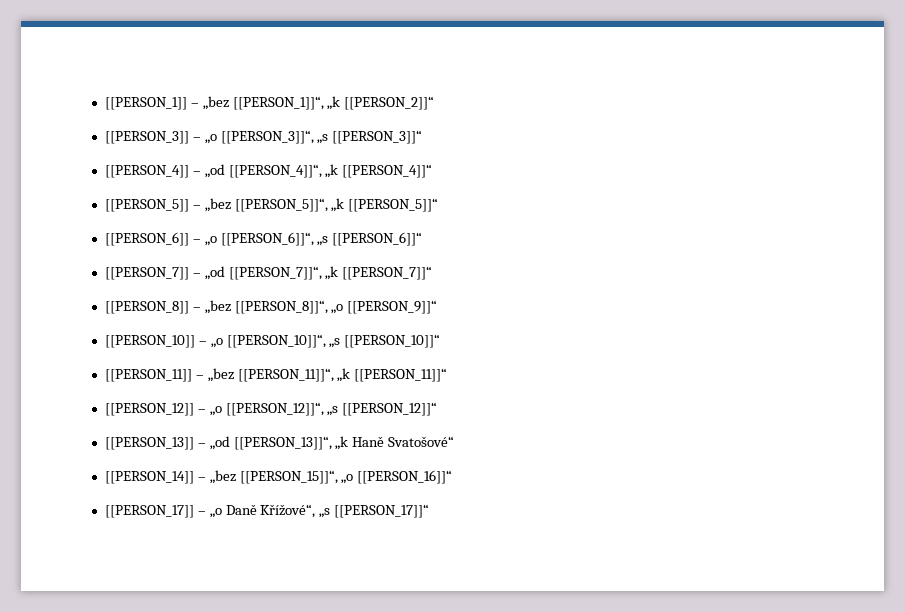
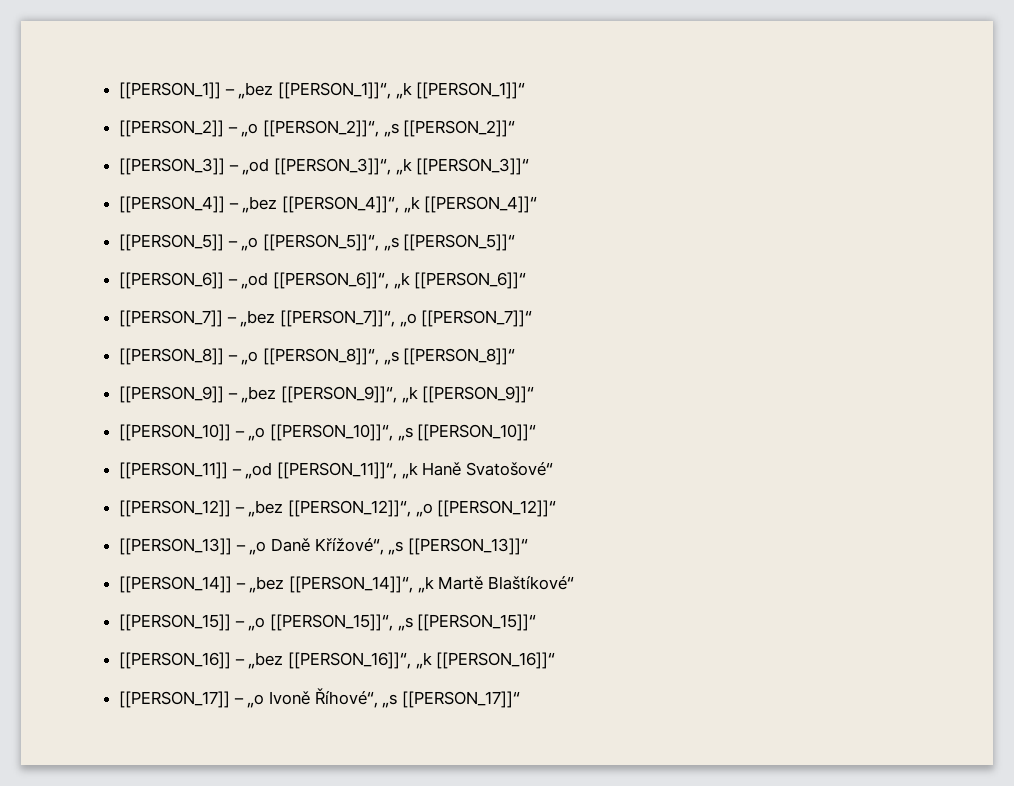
- [[PERSON_1]] – „bez [[PERSON_1]]“, „k [[PERSON_2]]“
+ [[PERSON_1]] – „bez [[PERSON_1]]“, „k [[PERSON_1]]“
+ [[PERSON_2]] – „o [[PERSON_2]]“, „s [[PERSON_2]]“
- [[PERSON_3]] – „o [[PERSON_3]]“, „s [[PERSON_3]]“
+ [[PERSON_3]] – „od [[PERSON_3]]“, „k [[PERSON_3]]“
- [[PERSON_4]] – „od [[PERSON_4]]“, „k [[PERSON_4]]“
+ [[PERSON_4]] – „bez [[PERSON_4]]“, „k [[PERSON_4]]“
- [[PERSON_5]] – „bez [[PERSON_5]]“, „k [[PERSON_5]]“
+ [[PERSON_5]] – „o [[PERSON_5]]“, „s [[PERSON_5]]“
- [[PERSON_6]] – „o [[PERSON_6]]“, „s [[PERSON_6]]“
+ [[PERSON_6]] – „od [[PERSON_6]]“, „k [[PERSON_6]]“
- [[PERSON_7]] – „od [[PERSON_7]]“, „k [[PERSON_7]]“
+ [[PERSON_7]] – „bez [[PERSON_7]]“, „o [[PERSON_7]]“
- [[PERSON_8]] – „bez [[PERSON_8]]“, „o [[PERSON_9]]“
+ [[PERSON_8]] – „o [[PERSON_8]]“, „s [[PERSON_8]]“
+ [[PERSON_9]] – „bez [[PERSON_9]]“, „k [[PERSON_9]]“
- [[PERSON_11]] – „bez [[PERSON_11]]“, „k [[PERSON_11]]“
+ [[PERSON_11]] – „od [[PERSON_11]]“, „k Haně Svatošové“
- [[PERSON_12]] – „o [[PERSON_12]]“, „s [[PERSON_12]]“
+ [[PERSON_12]] – „bez [[PERSON_12]]“, „o [[PERSON_12]]“
- [[PERSON_13]] – „od [[PERSON_13]]“, „k Haně Svatošové“
- [[PERSON_14]] – „bez [[PERSON_15]]“, „o [[PERSON_16]]“
+ [[PERSON_13]] – „o Daně Křížové“, „s [[PERSON_13]]“
+ [[PERSON_14]] – „bez [[PERSON_14]]“, „k Martě Blaštíkové“
+ [[PERSON_15]] – „o [[PERSON_15]]“, „s [[PERSON_15]]“
+ [[PERSON_16]] – „bez [[PERSON_16]]“, „k [[PERSON_16]]“
- [[PERSON_17]] – „o Daně Křížové“, „s [[PERSON_17]]“
+ [[PERSON_17]] – „o Ivoně Říhové“, „s [[PERSON_17]]“

